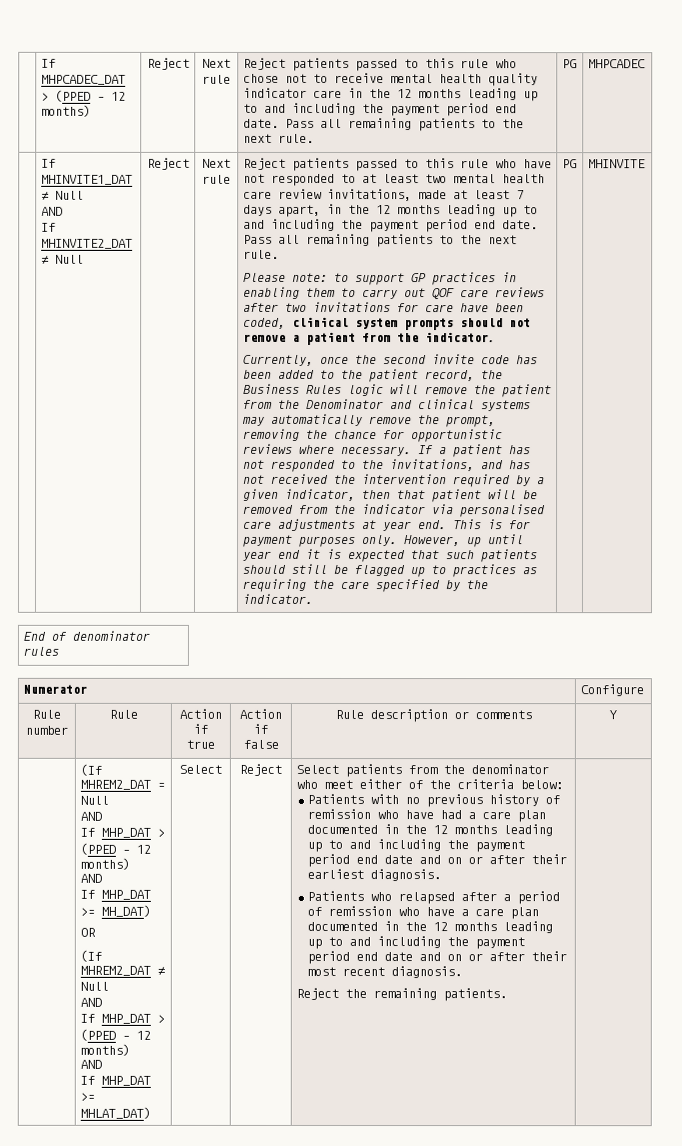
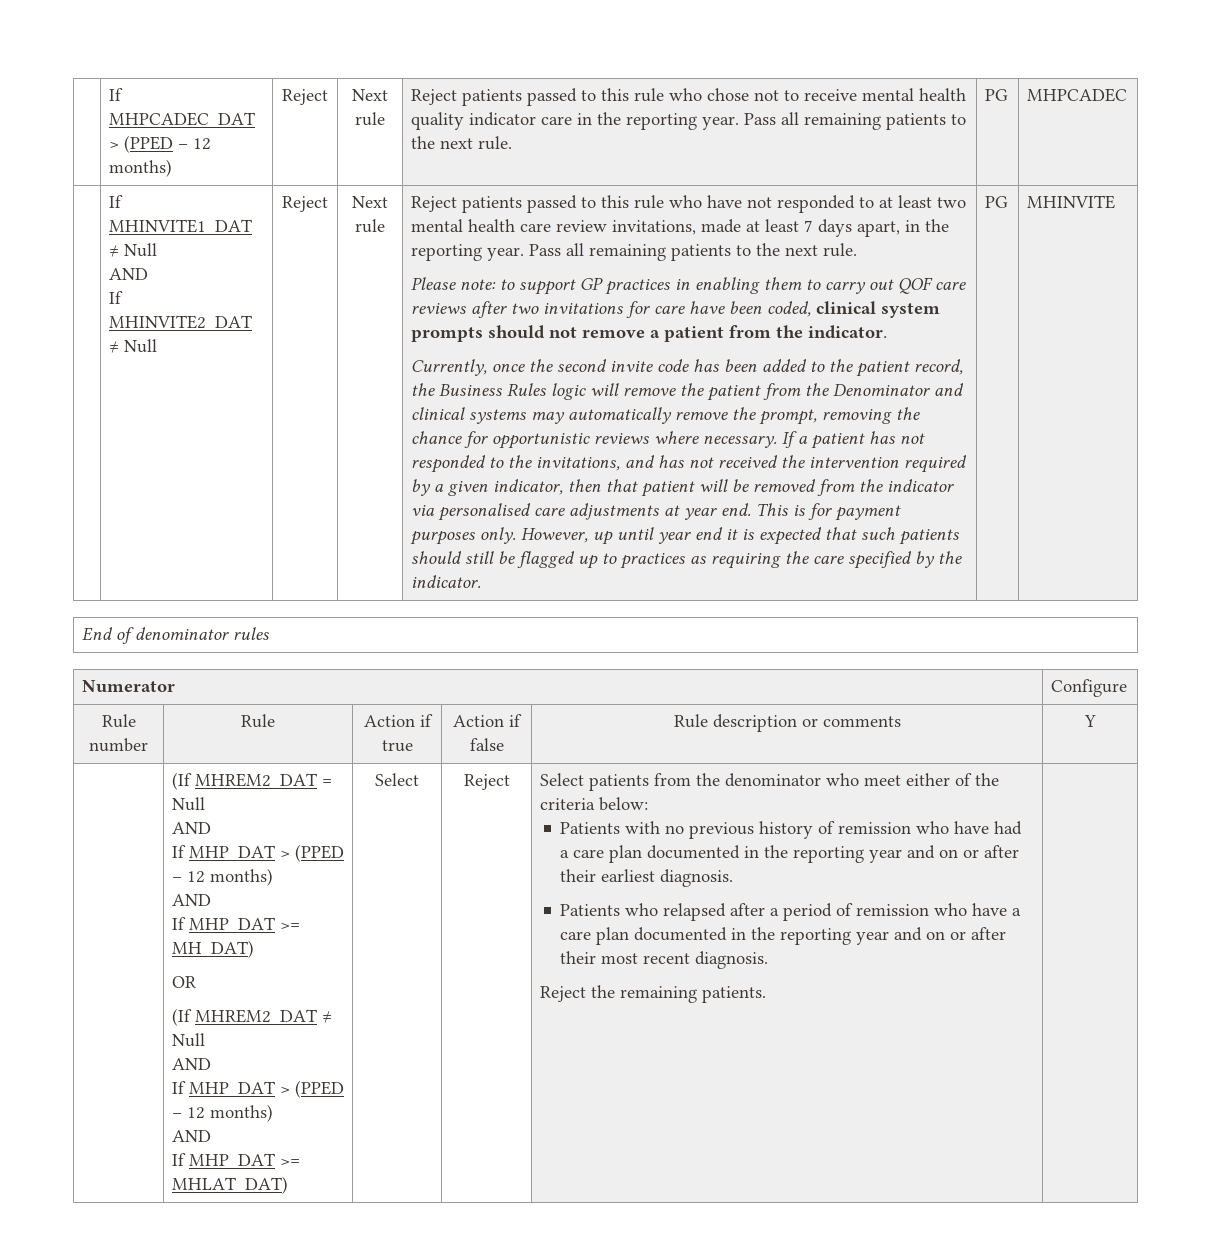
- Reject patients passed to this rule who chose not to receive mental health quality indicator care in the 12 months leading up to and including the payment period end date.
+ Reject patients passed to this rule who chose not to receive mental health quality indicator care in the reporting year.
- Reject patients passed to this rule who have not responded to at least two mental health care review invitations, made at least 7 days apart, in the 12 months leading up to and including the payment period end date.
+ Reject patients passed to this rule who have not responded to at least two mental health care review invitations, made at least 7 days apart, in the reporting year.
- Patients with no previous history of remission who have had a care plan documented in the 12 months leading up to and including the payment period end date and on or after their earliest diagnosis.
+ Patients with no previous history of remission who have had a care plan documented in the reporting year and on or after their earliest diagnosis.
- Patients who relapsed after a period of remission who have a care plan documented in the 12 months leading up to and including the payment period end date and on or after their most recent diagnosis.
+ Patients who relapsed after a period of remission who have a care plan documented in the reporting year and on or after their most recent diagnosis.

